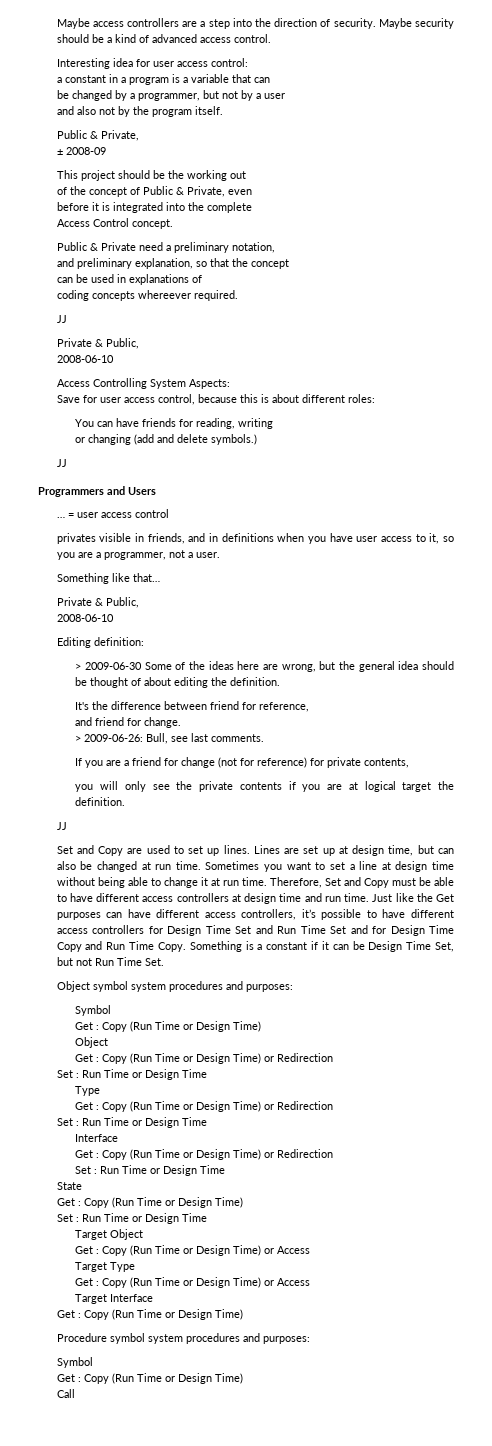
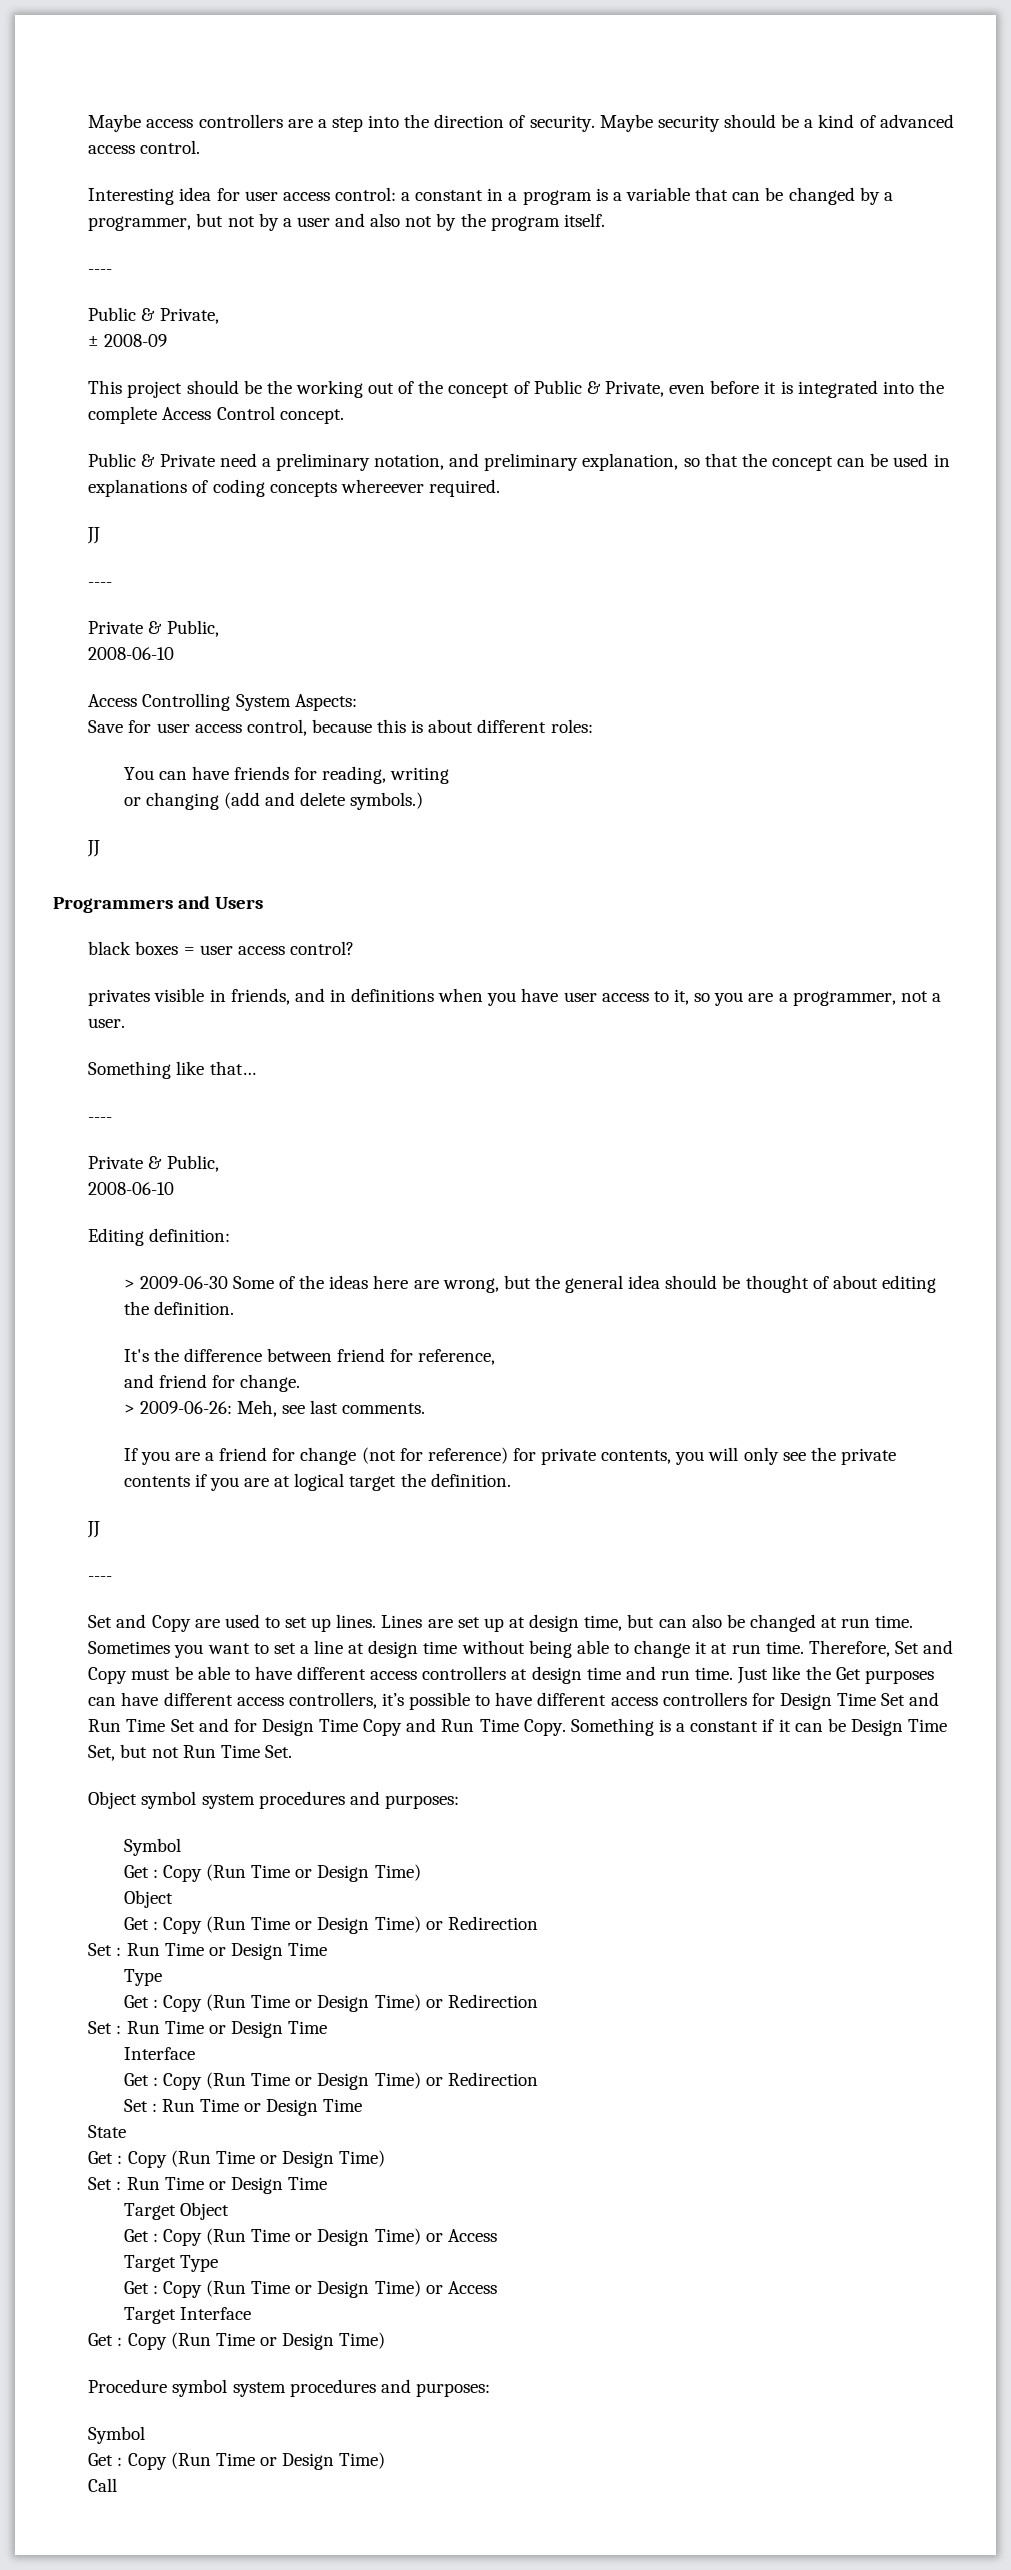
- Interesting idea for user access control:
- a constant in a program is a variable that can
- be changed by a programmer, but not by a user
- and also not by the program itself.
+ Interesting idea for user access control: a constant in a program is a variable that can be changed by a programmer, but not by a user and also not by the program itself.
+ ----
- This project should be the working out
- of the concept of Public & Private, even
- before it is integrated into the complete
- Access Control concept.
+ This project should be the working out of the concept of Public & Private, even before it is integrated into the complete Access Control concept.
- Public & Private need a preliminary notation,
- and preliminary explanation, so that the concept
- can be used in explanations of
- coding concepts whereever required.
+ Public & Private need a preliminary notation, and preliminary explanation, so that the concept can be used in explanations of coding concepts whereever required.
  JJ
+ ----
- … = user access control
+ black boxes = user access control?
  Something like that…
+ ----
- > 2009-06-26: Bull, see last comments.
+ > 2009-06-26: Meh, see last comments.
- If you are a friend for change (not for reference) for private contents,
- you will only see the private contents if you are at logical target the definition.
+ If you are a friend for change (not for reference) for private contents, you will only see the private contents if you are at logical target the definition.
  JJ
+ ----

